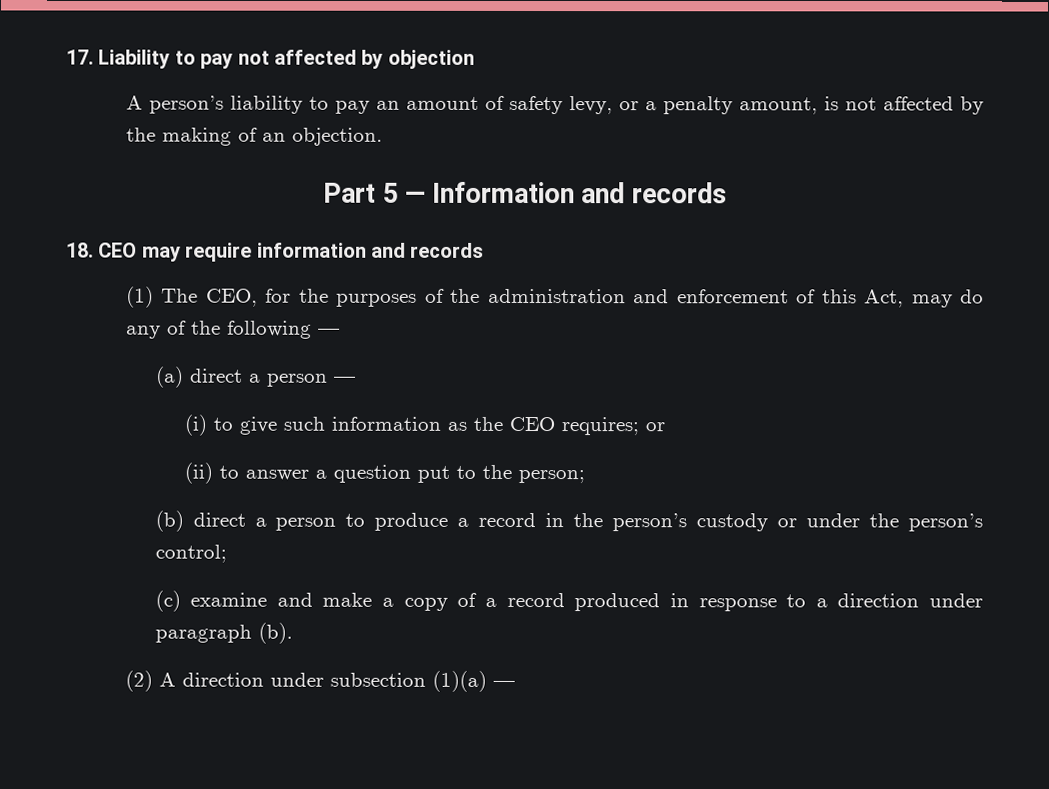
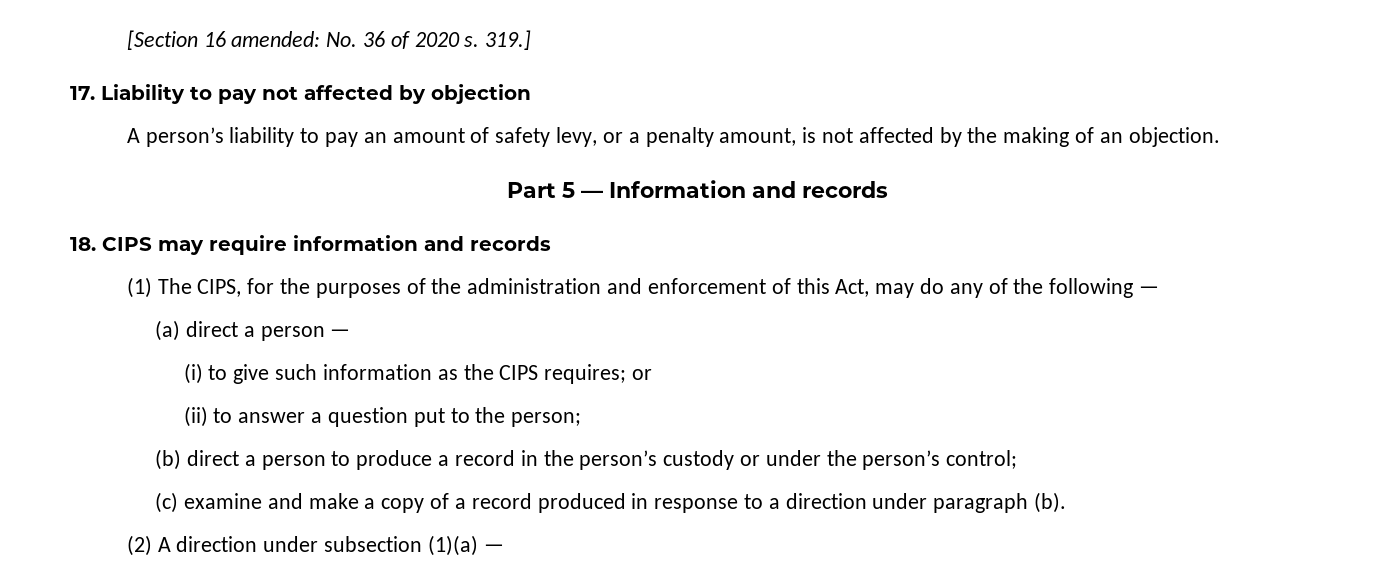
+ [Section 16 amended: No. 36 of 2020 s. 319.]
- 18. CEO may require information and records
+ 18. CIPS may require information and records
- (1) The CEO, for the purposes of the administration and enforcement of this Act, may do any of the following —
+ (1) The CIPS, for the purposes of the administration and enforcement of this Act, may do any of the following —
- (i) to give such information as the CEO requires; or
+ (i) to give such information as the CIPS requires; or

